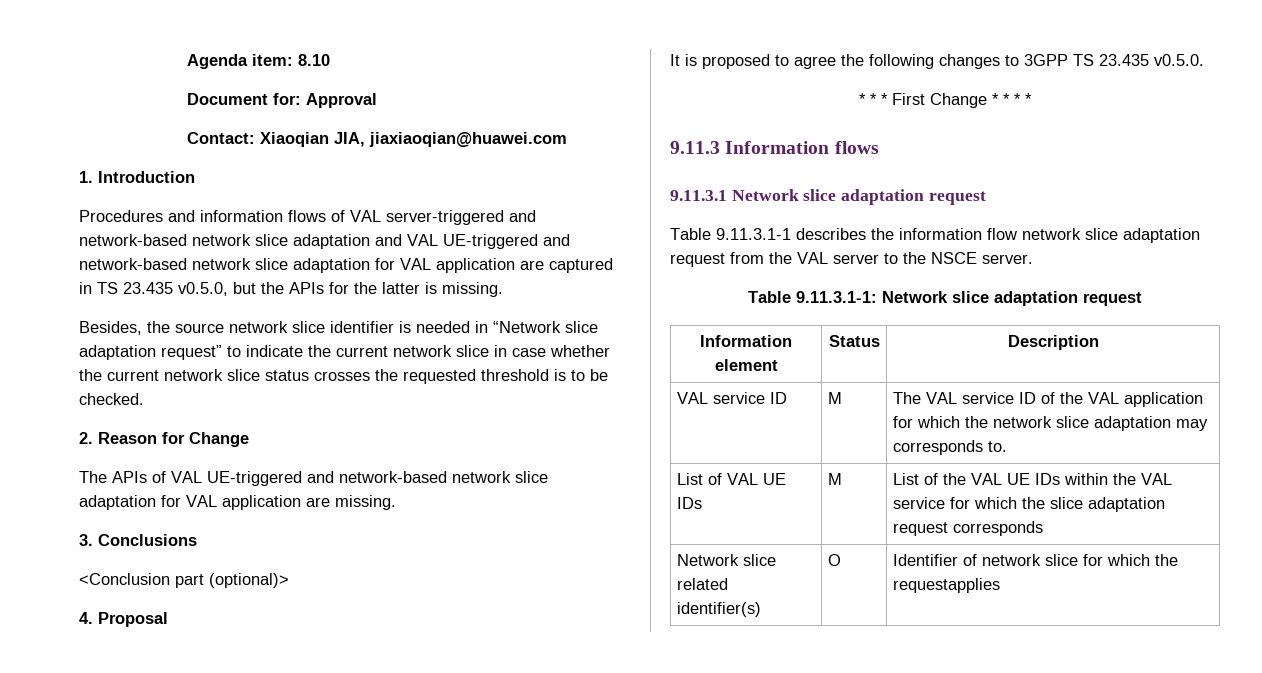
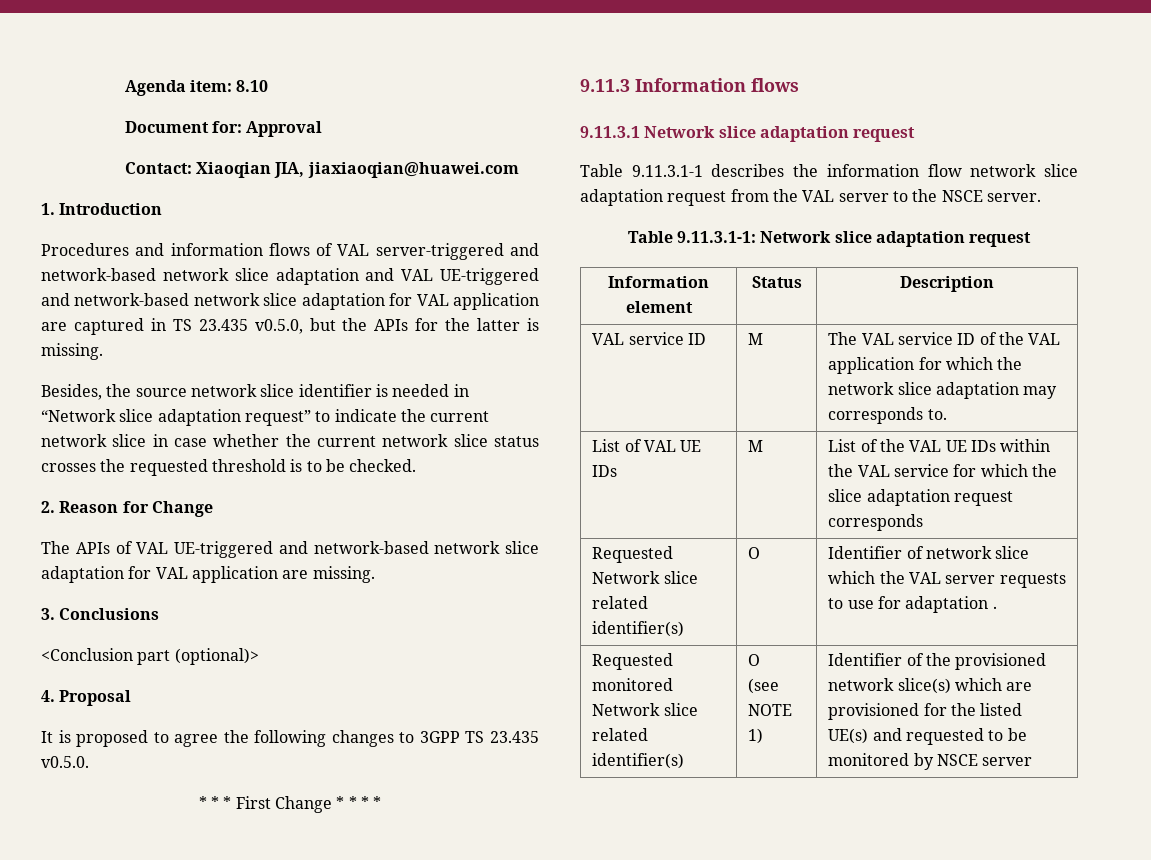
- Network slice related identifier(s) | O | Identifier of network slice for which the requestapplies
+ Requested Network slice related identifier(s) | O | Identifier of network slice which the VAL server requests to use for adaptation .
+ Requested monitored Network slice related identifier(s) | O
+ (see NOTE 1) | Identifier of the provisioned network slice(s) which are provisioned for the listed UE(s) and requested to be monitored by NSCE server

